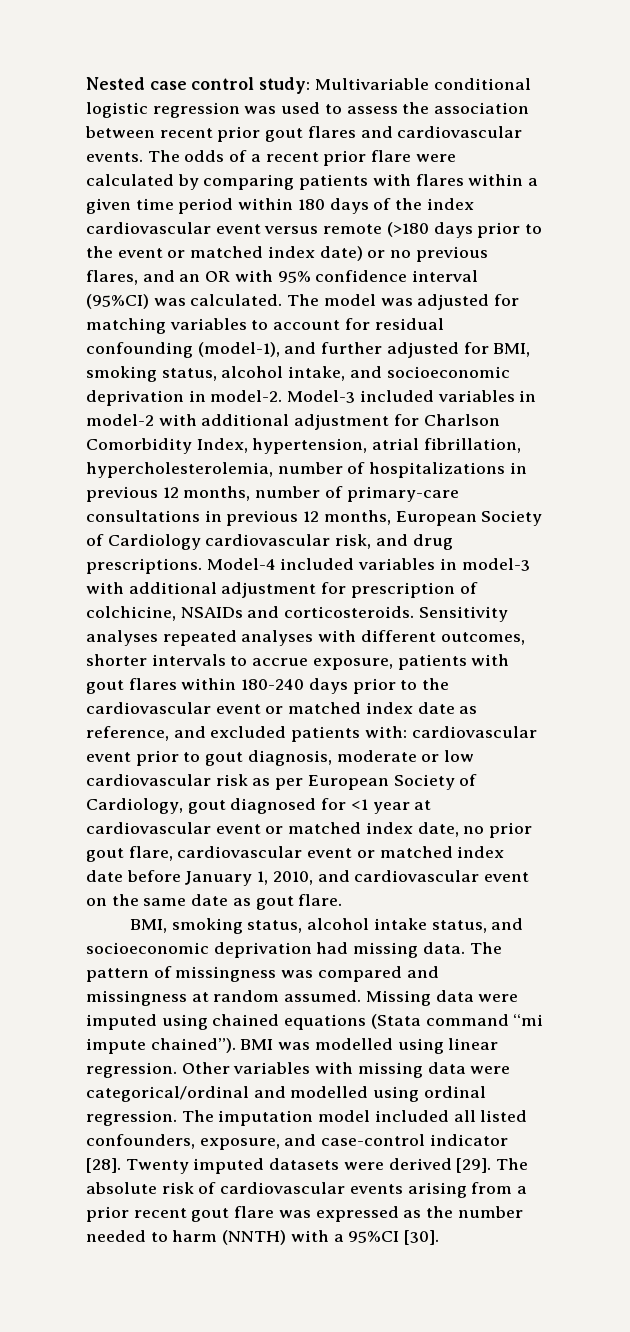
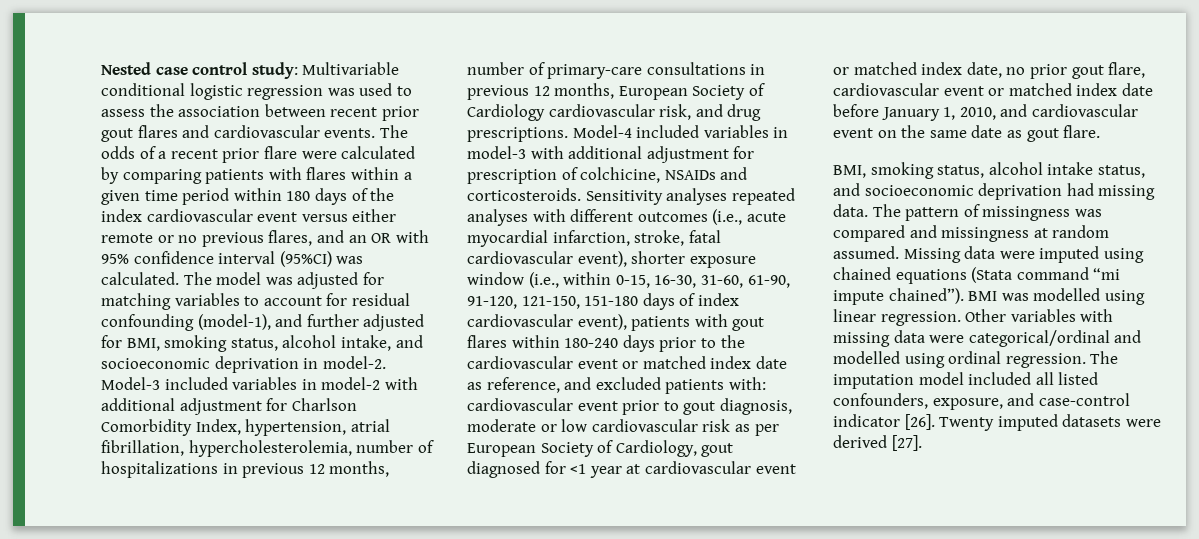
- The odds of a recent prior flare were calculated by comparing patients with flares within a given time period within 180 days of the index cardiovascular event versus remote (>180 days prior to the event or matched index date) or no previous flares, and an OR with 95% confidence interval (95%CI) was calculated.
+ The odds of a recent prior flare were calculated by comparing patients with flares within a given time period within 180 days of the index cardiovascular event versus either remote or no previous flares, and an OR with 95% confidence interval (95%CI) was calculated.
- Sensitivity analyses repeated analyses with different outcomes, shorter intervals to accrue exposure, patients with gout flares within 180-240 days prior to the cardiovascular event or matched index date as reference, and excluded patients with:
+ Sensitivity analyses repeated analyses with different outcomes (i.e., acute myocardial infarction, stroke, fatal cardiovascular event), shorter exposure window (i.e., within 0-15, 16-30, 31-60, 61-90, 91-120, 121-150, 151-180 days of index cardiovascular event), patients with gout flares within 180-240 days prior to the cardiovascular event or matched index date as reference, and excluded patients with:
- The imputation model included all listed confounders, exposure, and case-control indicator [28].
+ The imputation model included all listed confounders, exposure, and case-control indicator [26].
- Twenty imputed datasets were derived [29]. The absolute risk of cardiovascular events arising from a prior recent gout flare was expressed as the number needed to harm (NNTH) with a 95%CI [30].
+ Twenty imputed datasets were derived [27].

